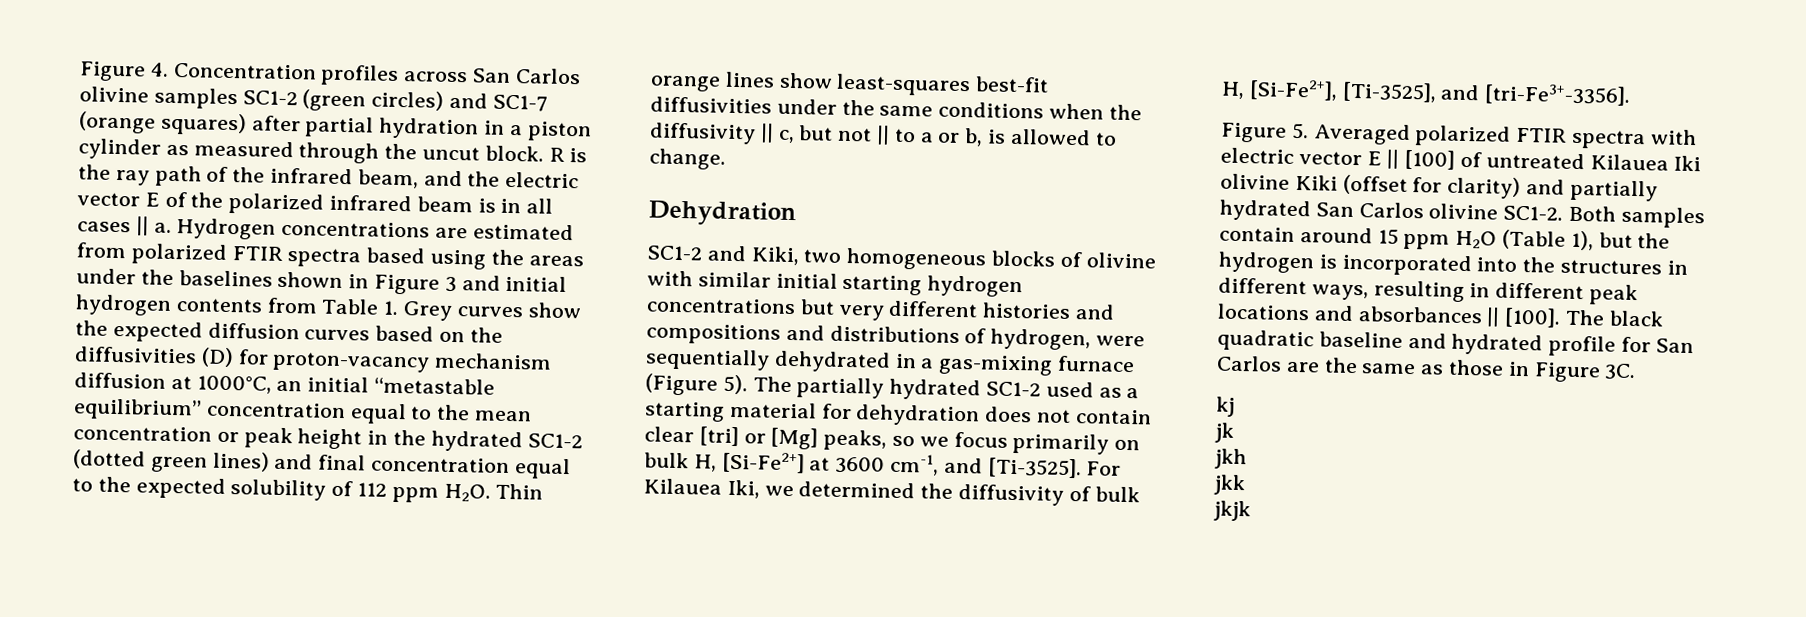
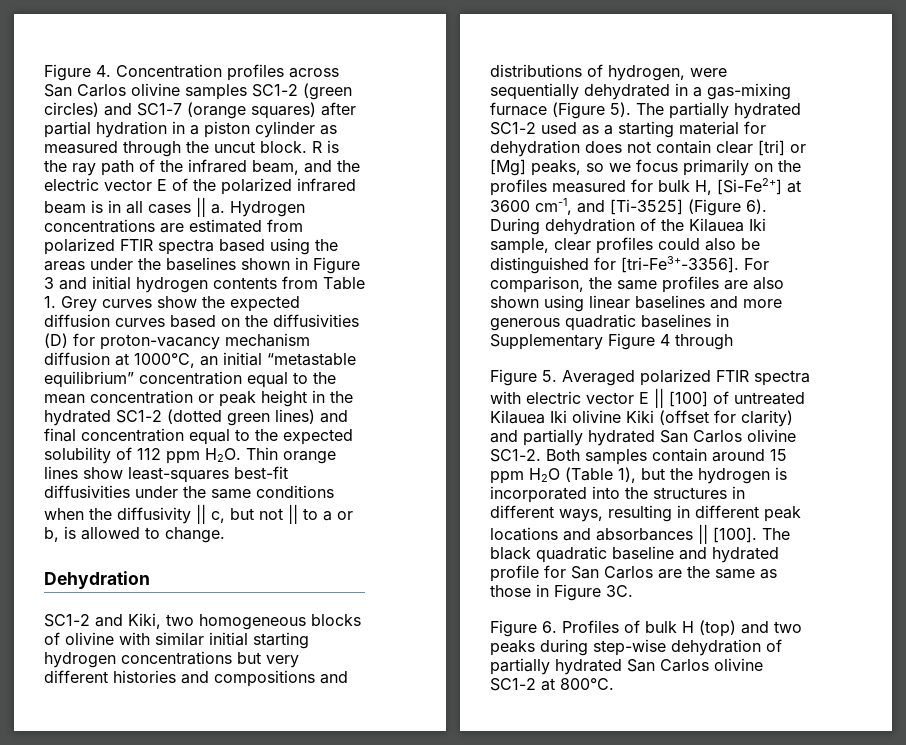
- The partially hydrated SC1-2 used as a starting material for dehydration does not contain clear [tri] or [Mg] peaks, so we focus primarily on bulk H, [Si-Fe2+] at 3600 cm-1, and [Ti-3525]. For Kilauea Iki, we determined the diffusivity of bulk H, [Si-Fe2+], [Ti-3525], and [tri-Fe3+-3356].
+ The partially hydrated SC1-2 used as a starting material for dehydration does not contain clear [tri] or [Mg] peaks, so we focus primarily on the profiles measured for bulk H, [Si-Fe2+] at 3600 cm-1, and [Ti-3525] (Figure 6). During dehydration of the Kilauea Iki sample, clear profiles could also be distinguished for [tri-Fe3+-3356]. For comparison, the same profiles are also shown using linear baselines and more generous quadratic baselines in Supplementary Figure 4 through
- kj
- jk
- jkh
- jkk
- jkjk
+ Figure 6. Profiles of bulk H (top) and two peaks during step-wise dehydration of partially hydrated San Carlos olivine SC1-2 at 800°C.

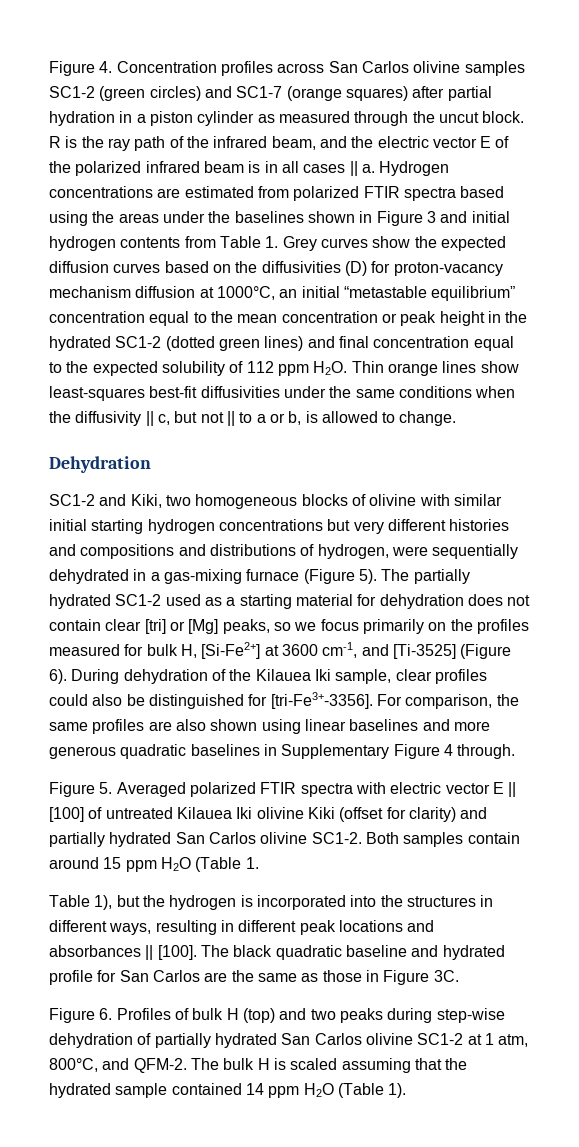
- For comparison, the same profiles are also shown using linear baselines and more generous quadratic baselines in Supplementary Figure 4 through
+ For comparison, the same profiles are also shown using linear baselines and more generous quadratic baselines in Supplementary Figure 4 through.
- Both samples contain around 15 ppm H2O (Table 1), but the hydrogen is incorporated into the structures in different ways, resulting in different peak locations and absorbances || [100].
+ Both samples contain around 15 ppm H2O (Table 1.
+ Table 1), but the hydrogen is incorporated into the structures in different ways, resulting in different peak locations and absorbances || [100].
- Figure 6. Profiles of bulk H (top) and two peaks during step-wise dehydration of partially hydrated San Carlos olivine SC1-2 at 800°C.
+ Figure 6. Profiles of bulk H (top) and two peaks during step-wise dehydration of partially hydrated San Carlos olivine SC1-2 at 1 atm, 800°C, and QFM-2. The bulk H is scaled assuming that the hydrated sample contained 14 ppm H2O (Table 1).

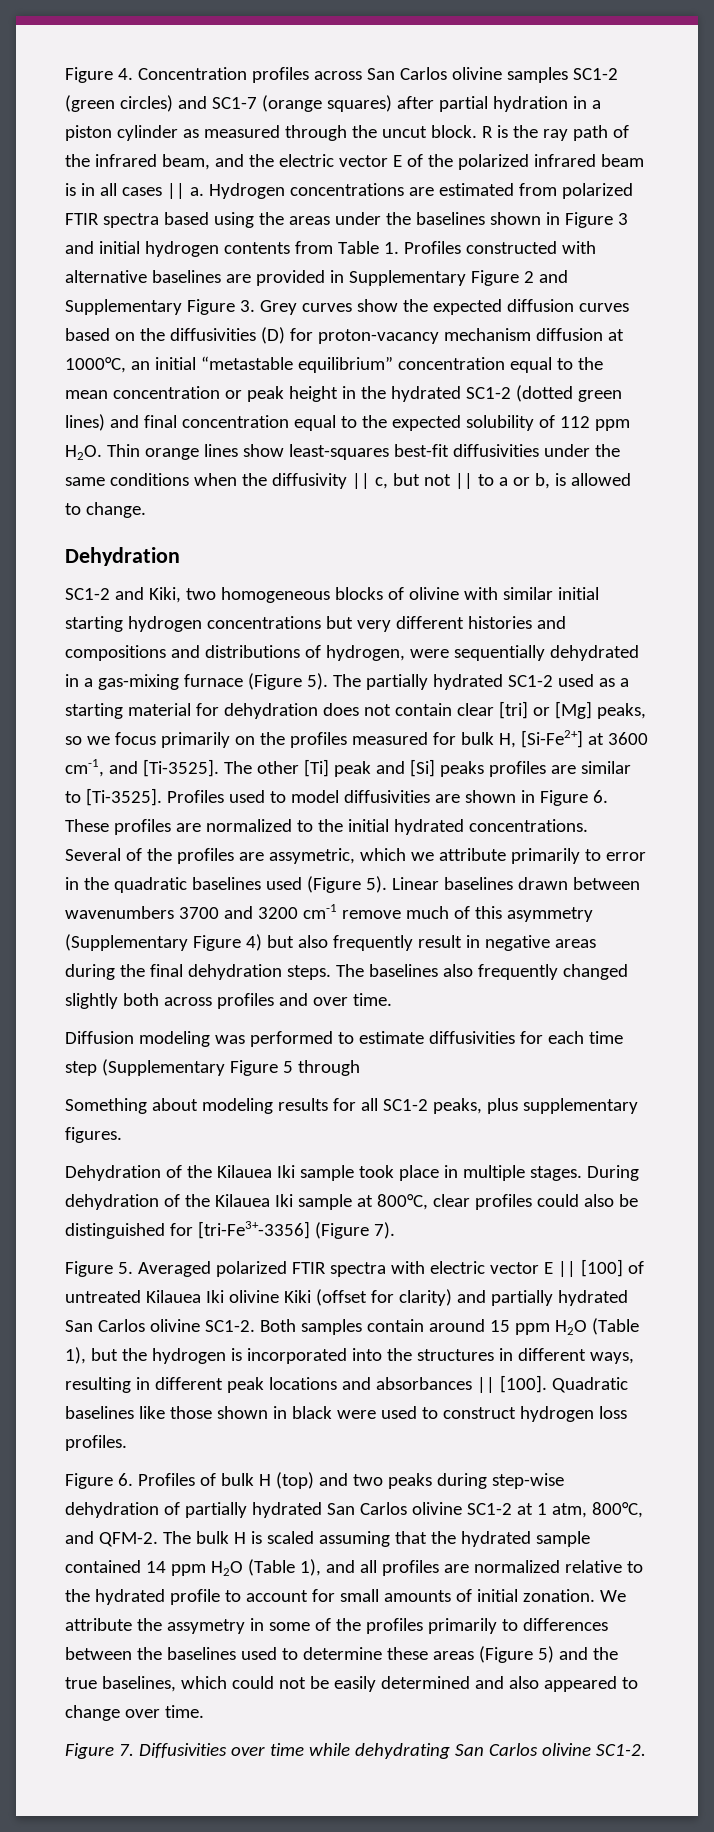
- Hydrogen concentrations are estimated from polarized FTIR spectra based using the areas under the baselines shown in Figure 3 and initial hydrogen contents from Table 1. Grey curves show the expected diffusion curves based on the diffusivities (D) for proton-vacancy mechanism diffusion at 1000°C, an initial “metastable equilibrium” concentration equal to the mean concentration or peak height in the hydrated SC1-2 (dotted green lines) and final concentration equal to the expected solubility of 112 ppm H2O. Thin orange lines show least-squares best-fit diffusivities under the same conditions when the diffusivity || c, but not || to a or b, is allowed to change.
+ Hydrogen concentrations are estimated from polarized FTIR spectra based using the areas under the baselines shown in Figure 3 and initial hydrogen contents from Table 1. Profiles constructed with alternative baselines are provided in Supplementary Figure 2 and Supplementary Figure 3. Grey curves show the expected diffusion curves based on the diffusivities (D) for proton-vacancy mechanism diffusion at 1000°C, an initial “metastable equilibrium” concentration equal to the mean concentration or peak height in the hydrated SC1-2 (dotted green lines) and final concentration equal to the expected solubility of 112 ppm H2O. Thin orange lines show least-squares best-fit diffusivities under the same conditions when the diffusivity || c, but not || to a or b, is allowed to change.
- The partially hydrated SC1-2 used as a starting material for dehydration does not contain clear [tri] or [Mg] peaks, so we focus primarily on the profiles measured for bulk H, [Si-Fe2+] at 3600 cm-1, and [Ti-3525] (Figure 6).
+ The partially hydrated SC1-2 used as a starting material for dehydration does not contain clear [tri] or [Mg] peaks, so we focus primarily on the profiles measured for bulk H, [Si-Fe2+] at 3600 cm-1, and [Ti-3525]. The other [Ti] peak and [Si] peaks profiles are similar to [Ti-3525]. Profiles used to model diffusivities are shown in Figure 6. These profiles are normalized to the initial hydrated concentrations. Several of the profiles are assymetric, which we attribute primarily to error in the quadratic baselines used (Figure 5). Linear baselines drawn between wavenumbers 3700 and 3200 cm-1 remove much of this asymmetry (Supplementary Figure 4) but also frequently result in negative areas during the final dehydration steps. The baselines also frequently changed slightly both across profiles and over time.
+ Diffusion modeling was performed to estimate diffusivities for each time step (Supplementary Figure 5 through
+ Something about modeling results for all SC1-2 peaks, plus supplementary figures.
+ Dehydration of the Kilauea Iki sample took place in multiple stages.
- During dehydration of the Kilauea Iki sample, clear profiles could also be distinguished for [tri-Fe3+-3356]. For comparison, the same profiles are also shown using linear baselines and more generous quadratic baselines in Supplementary Figure 4 through.
+ During dehydration of the Kilauea Iki sample at 800°C, clear profiles could also be distinguished for [tri-Fe3+-3356] (Figure 7).
- Both samples contain around 15 ppm H2O (Table 1.
- Table 1), but the hydrogen is incorporated into the structures in different ways, resulting in different peak locations and absorbances || [100].
+ Both samples contain around 15 ppm H2O (Table 1), but the hydrogen is incorporated into the structures in different ways, resulting in different peak locations and absorbances || [100].
- The black quadratic baseline and hydrated profile for San Carlos are the same as those in Figure 3C.
+ Quadratic baselines like those shown in black were used to construct hydrogen loss profiles.
- The bulk H is scaled assuming that the hydrated sample contained 14 ppm H2O (Table 1).
+ The bulk H is scaled assuming that the hydrated sample contained 14 ppm H2O (Table 1), and all profiles are normalized relative to the hydrated profile to account for small amounts of initial zonation. We attribute the assymetry in some of the profiles primarily to differences between the baselines used to determine these areas (Figure 5) and the true baselines, which could not be easily determined and also appeared to change over time.
+ Figure 7. Diffusivities over time while dehydrating San Carlos olivine SC1-2.

